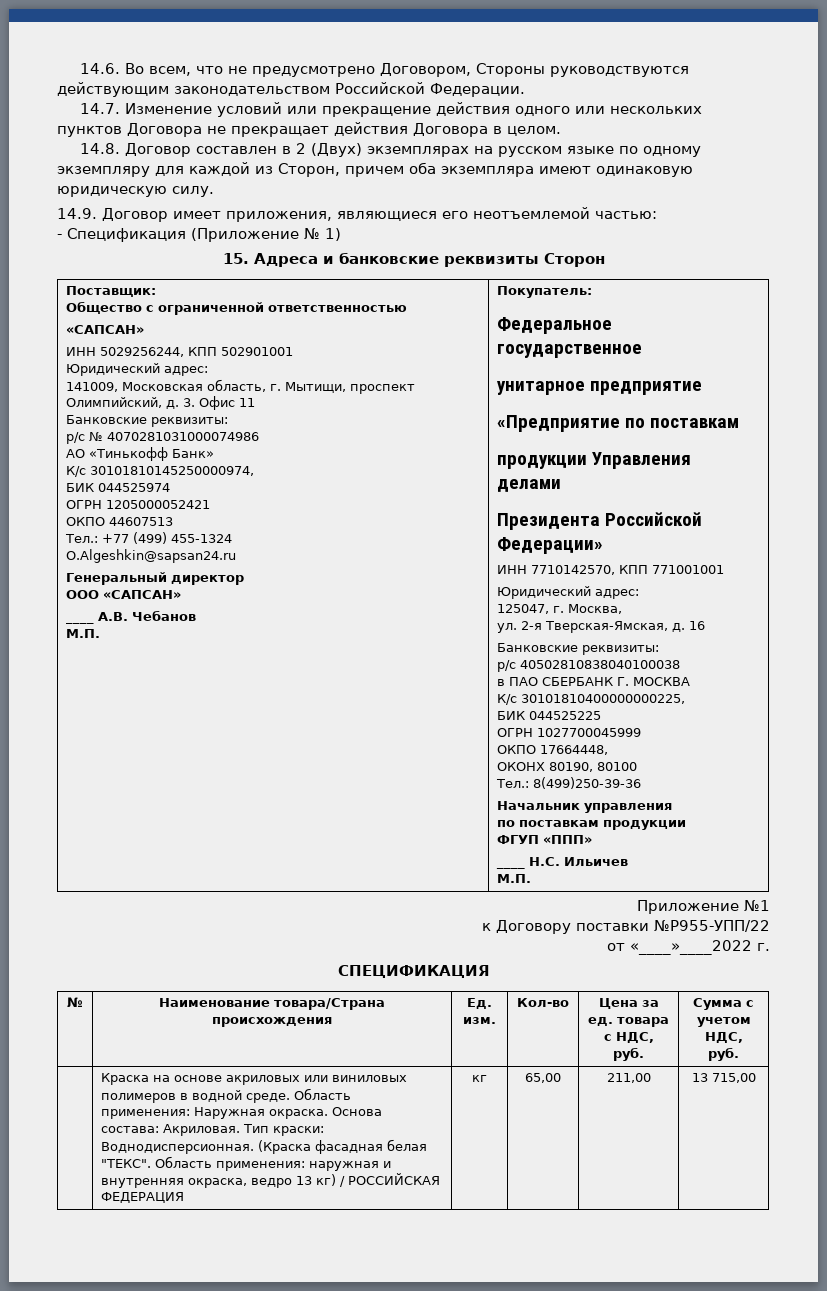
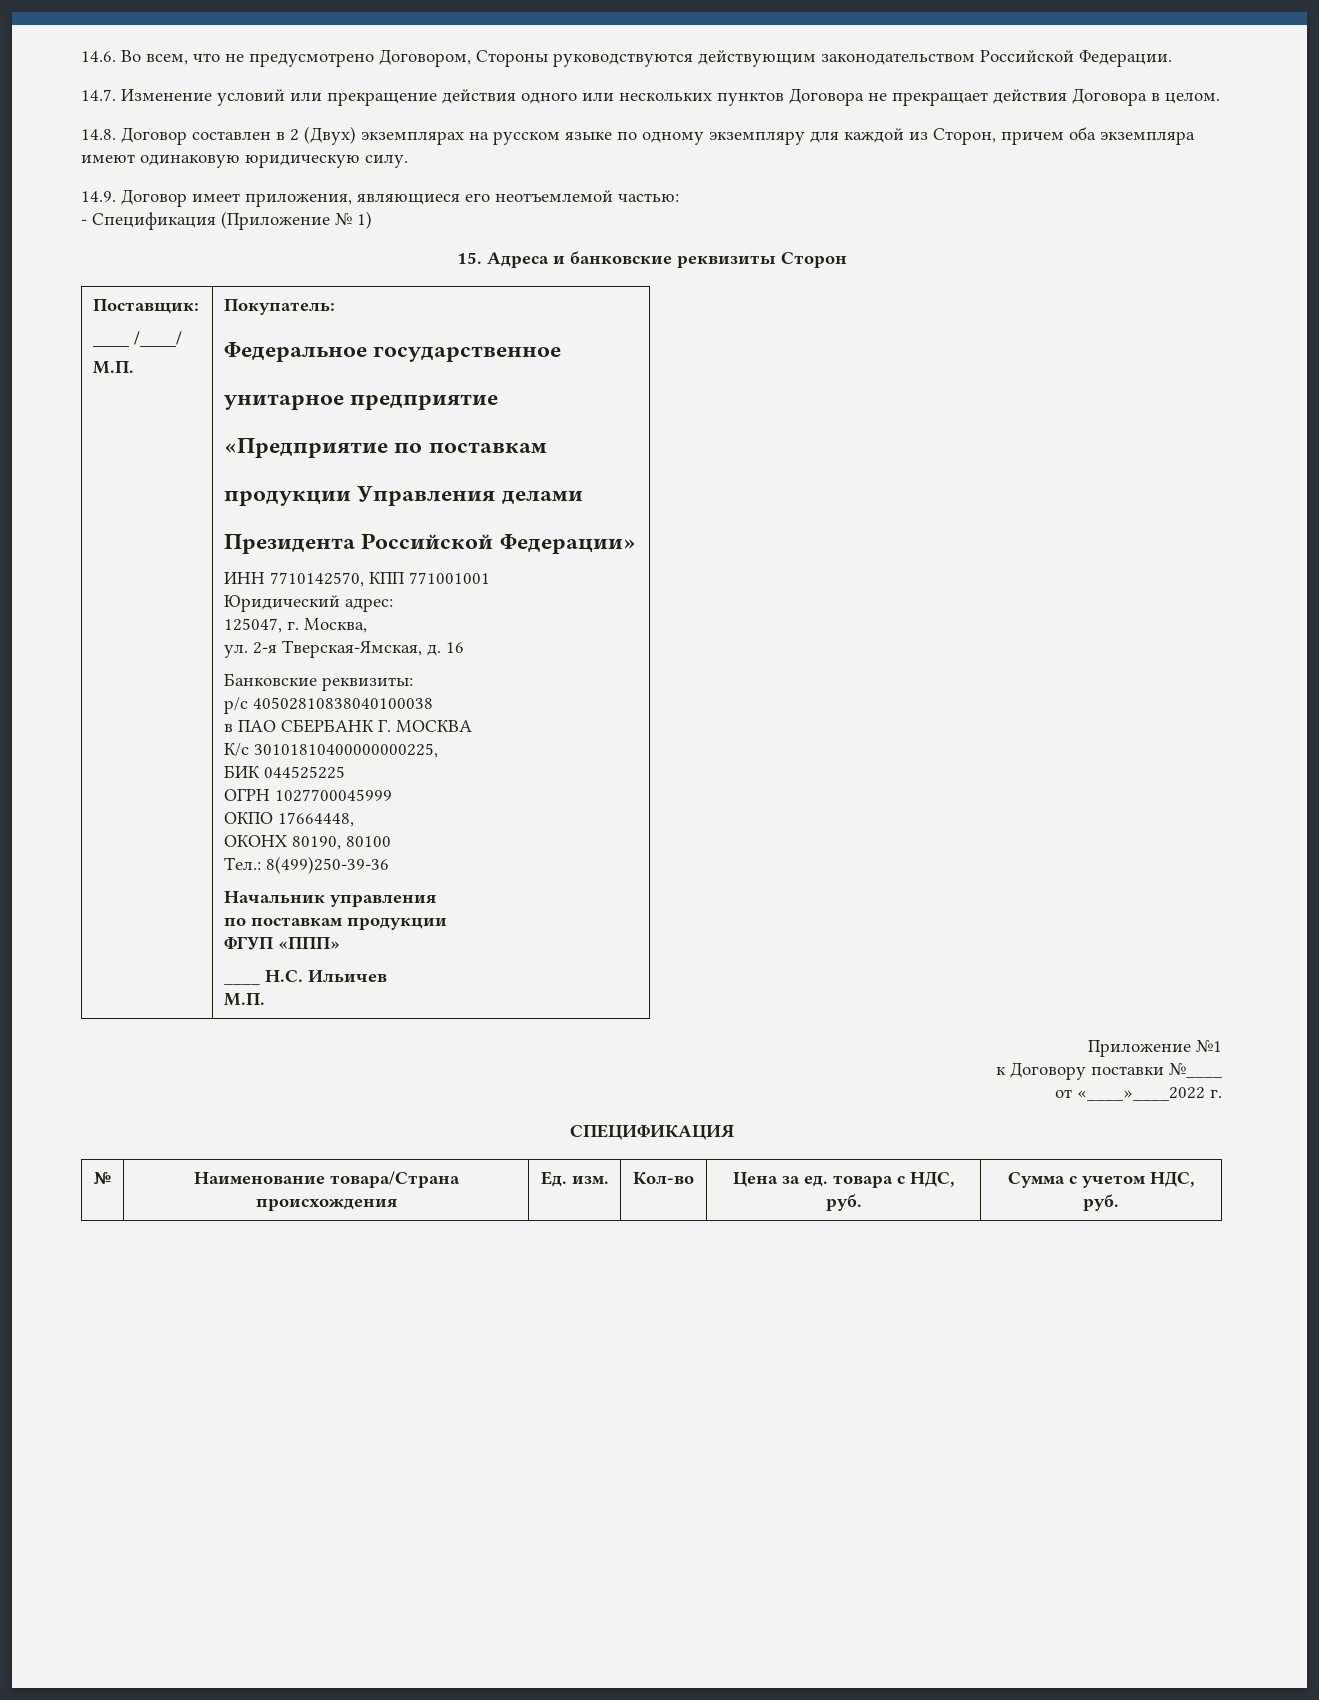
- Общество с ограниченной ответственностью
- «САПСАН»
- ИНН 5029256244, КПП 502901001
- Юридический адрес:
- 141009, Московская область, г. Мытищи, проспект Олимпийский, д. 3. Офис 11
- Банковские реквизиты:
- р/с № 4070281031000074986
- АО «Тинькофф Банк»
- К/с 30101810145250000974,
- БИК 044525974
- ОГРН 1205000052421
- ОКПО 44607513
- Тел.: +77 (499) 455-1324
- O.Algeshkin@sapsan24.ru
- Генеральный директор
- ООО «САПСАН»
- ____ А.В. Чебанов
+ ____ /____/
- к Договору поставки №Р955-УПП/22
+ к Договору поставки №____
- Краска на основе акриловых или виниловых полимеров в водной среде. Область применения: Наружная окраска. Основа состава: Акриловая. Тип краски: Воднодисперсионная. (Краска фасадная белая "ТЕКС". Область применения: наружная и внутренняя окраска, ведро 13 кг) / РОССИЙСКАЯ ФЕДЕРАЦИЯ | кг | 65,00 | 211,00 | 13 715,00

